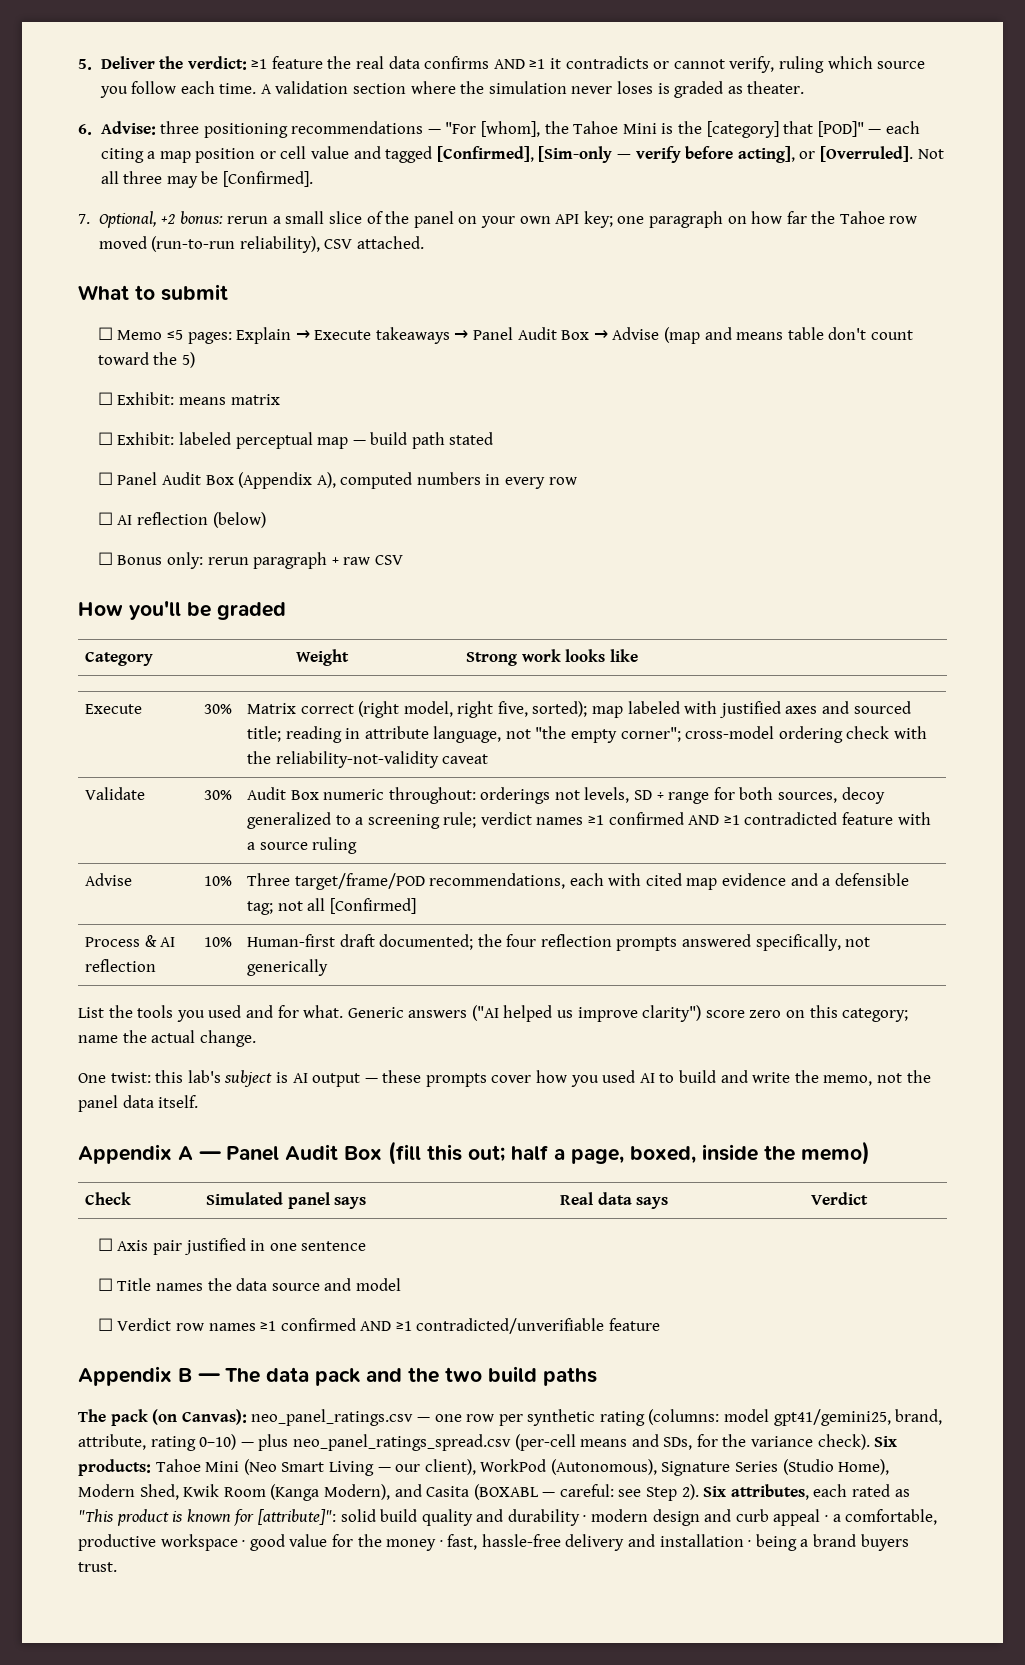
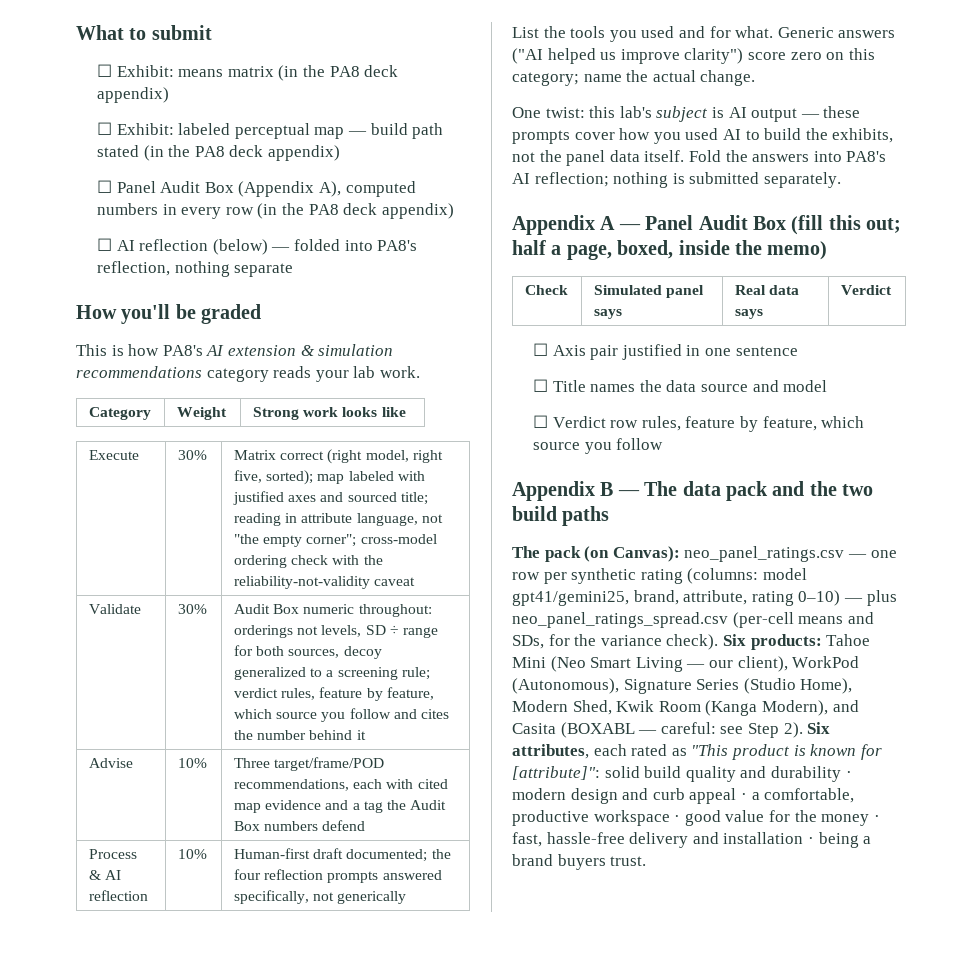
- 5. Deliver the verdict: ≥1 feature the real data confirms AND ≥1 it contradicts or cannot verify, ruling which source you follow each time. A validation section where the simulation never loses is graded as theater.
- 6. Advise: three positioning recommendations — "For [whom], the Tahoe Mini is the [category] that [POD]" — each citing a map position or cell value and tagged [Confirmed], [Sim-only — verify before acting], or [Overruled]. Not all three may be [Confirmed].
- 7. Optional, +2 bonus: rerun a small slice of the panel on your own API key; one paragraph on how far the Tahoe row moved (run-to-run reliability), CSV attached.
  What to submit
- ☐ Memo ≤5 pages: Explain → Execute takeaways → Panel Audit Box → Advise (map and means table don't count toward the 5)
- ☐ Exhibit: means matrix
+ ☐ Exhibit: means matrix (in the PA8 deck appendix)
- ☐ Exhibit: labeled perceptual map — build path stated
+ ☐ Exhibit: labeled perceptual map — build path stated (in the PA8 deck appendix)
- ☐ Panel Audit Box (Appendix A), computed numbers in every row
+ ☐ Panel Audit Box (Appendix A), computed numbers in every row (in the PA8 deck appendix)
- ☐ AI reflection (below)
- ☐ Bonus only: rerun paragraph + raw CSV
+ ☐ AI reflection (below) — folded into PA8's reflection, nothing separate
  How you'll be graded
+ This is how PA8's AI extension & simulation recommendations category reads your lab work.
- Validate | 30% | Audit Box numeric throughout: orderings not levels, SD ÷ range for both sources, decoy generalized to a screening rule; verdict names ≥1 confirmed AND ≥1 contradicted feature with a source ruling
+ Validate | 30% | Audit Box numeric throughout: orderings not levels, SD ÷ range for both sources, decoy generalized to a screening rule; verdict rules, feature by feature, which source you follow and cites the number behind it
- Advise | 10% | Three target/frame/POD recommendations, each with cited map evidence and a defensible tag; not all [Confirmed]
+ Advise | 10% | Three target/frame/POD recommendations, each with cited map evidence and a tag the Audit Box numbers defend
- One twist: this lab's subject is AI output — these prompts cover how you used AI to build and write the memo, not the panel data itself.
+ One twist: this lab's subject is AI output — these prompts cover how you used AI to build the exhibits, not the panel data itself. Fold the answers into PA8's AI reflection; nothing is submitted separately.
- ☐ Verdict row names ≥1 confirmed AND ≥1 contradicted/unverifiable feature
+ ☐ Verdict row rules, feature by feature, which source you follow

